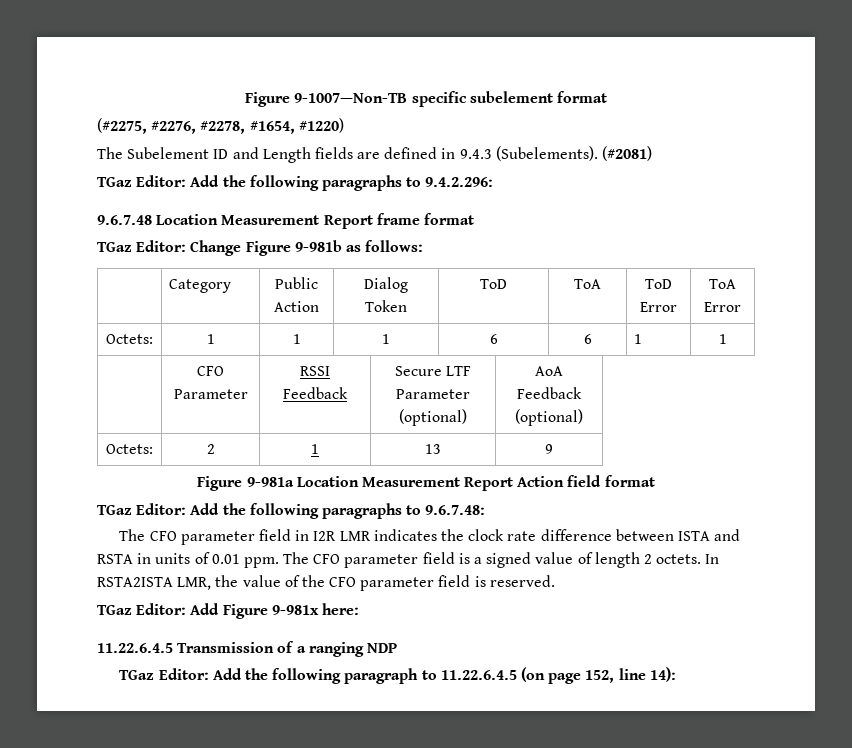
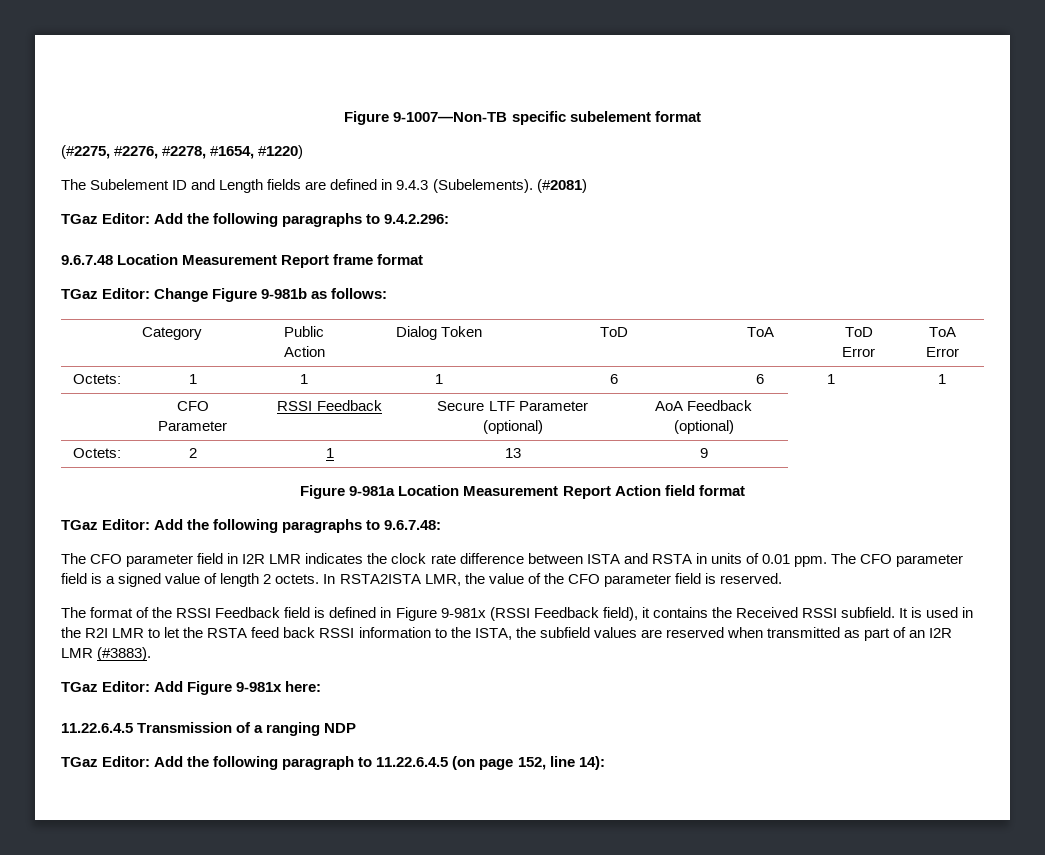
+ The format of the RSSI Feedback field is defined in Figure 9-981x (RSSI Feedback field), it contains the Received RSSI subfield. It is used in the R2I LMR to let the RSTA feed back RSSI information to the ISTA, the subfield values are reserved when transmitted as part of an I2R LMR (#3883).

